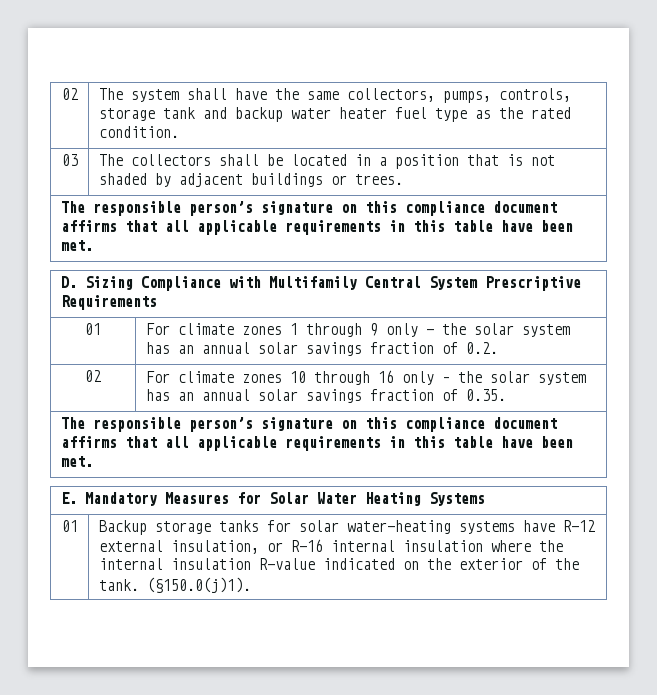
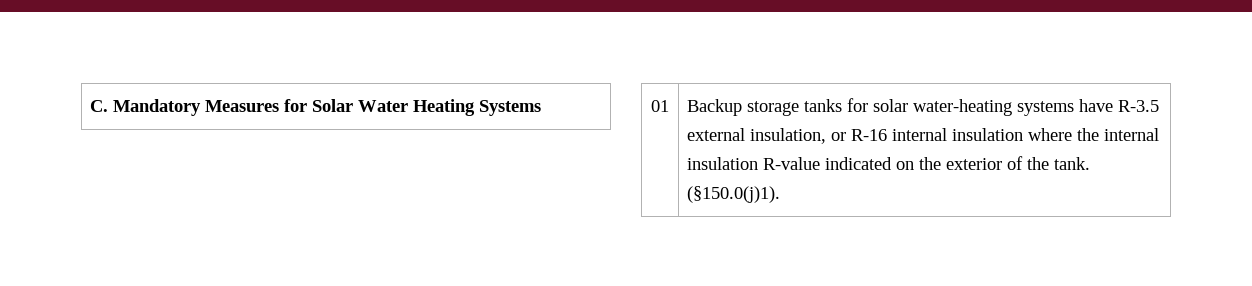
- 02 | The system shall have the same collectors, pumps, controls, storage tank and backup water heater fuel type as the rated condition.
- 03 | The collectors shall be located in a position that is not shaded by adjacent buildings or trees.
- The responsible person’s signature on this compliance document affirms that all applicable requirements in this table have been met.
- D. Sizing Compliance with Multifamily Central System Prescriptive Requirements
- 01 | For climate zones 1 through 9 only - the solar system has an annual solar savings fraction of 0.2.
- 02 | For climate zones 10 through 16 only – the solar system has an annual solar savings fraction of 0.35.
- The responsible person’s signature on this compliance document affirms that all applicable requirements in this table have been met.
- E. Mandatory Measures for Solar Water Heating Systems
+ C. Mandatory Measures for Solar Water Heating Systems
- 01 | Backup storage tanks for solar water-heating systems have R-12 external insulation, or R-16 internal insulation where the internal insulation R-value indicated on the exterior of the tank. (§150.0(j)1).
+ 01 | Backup storage tanks for solar water-heating systems have R-3.5 external insulation, or R-16 internal insulation where the internal insulation R-value indicated on the exterior of the tank. (§150.0(j)1).

